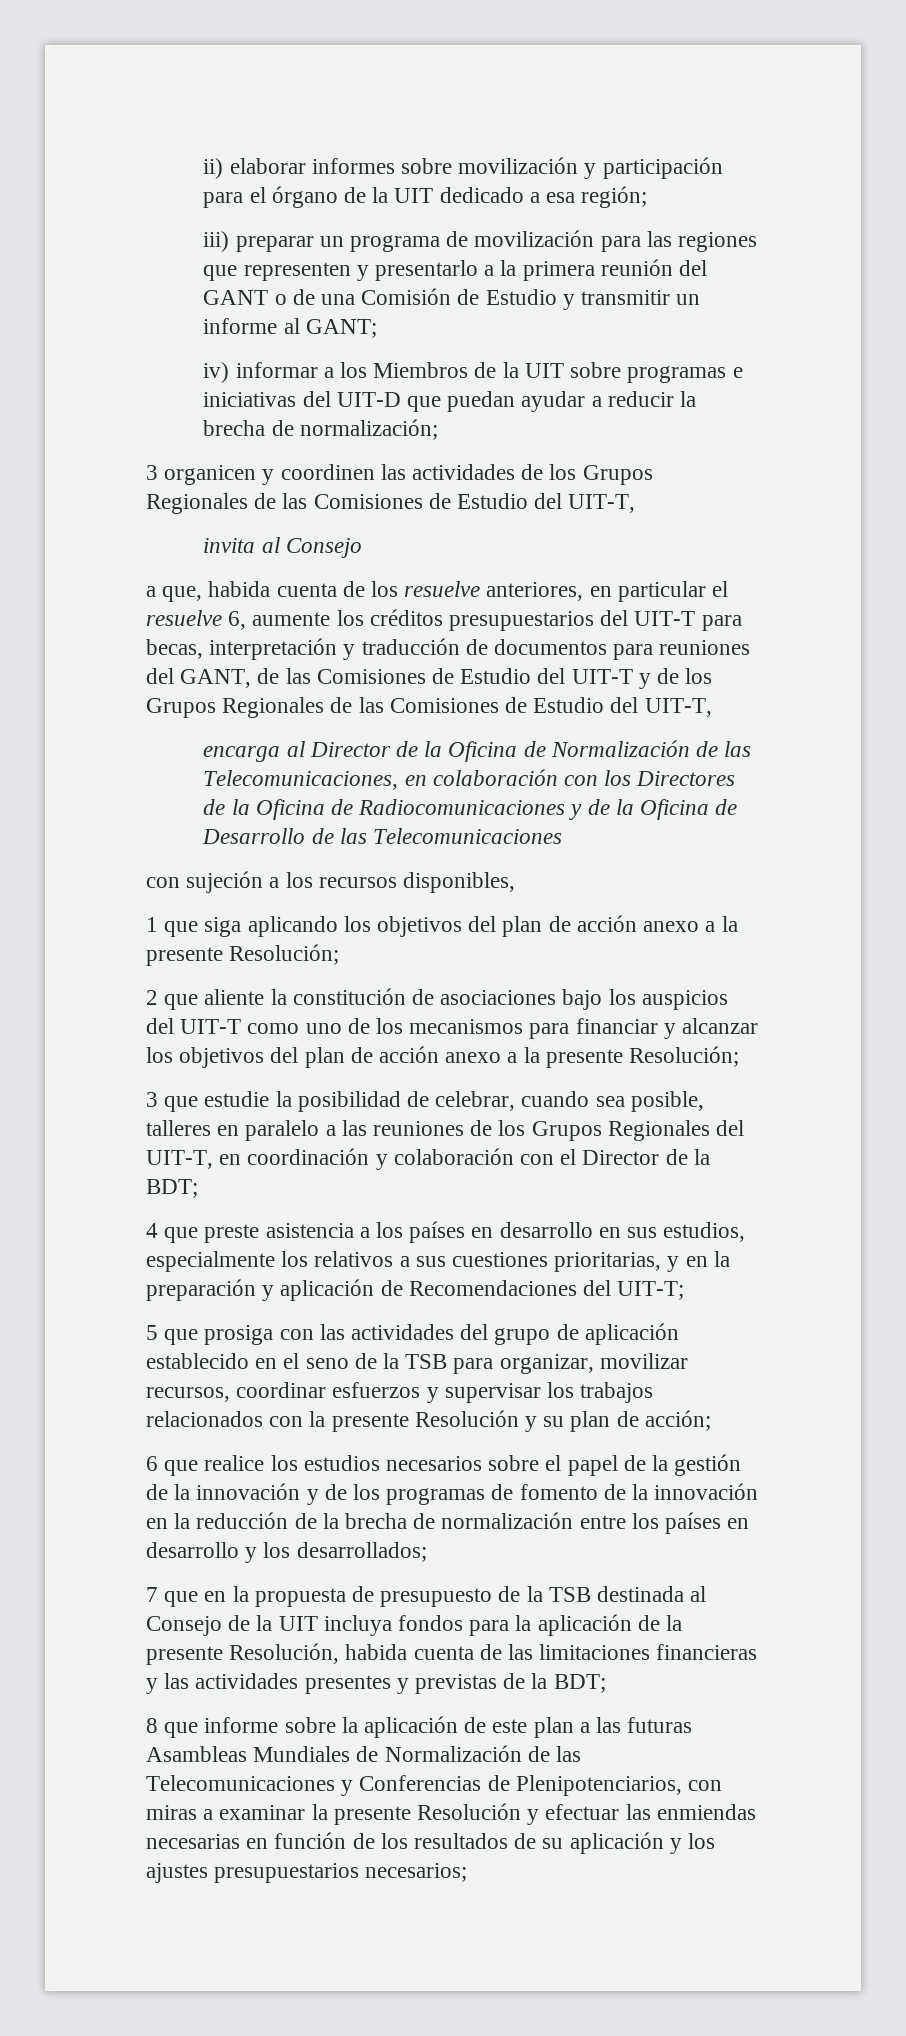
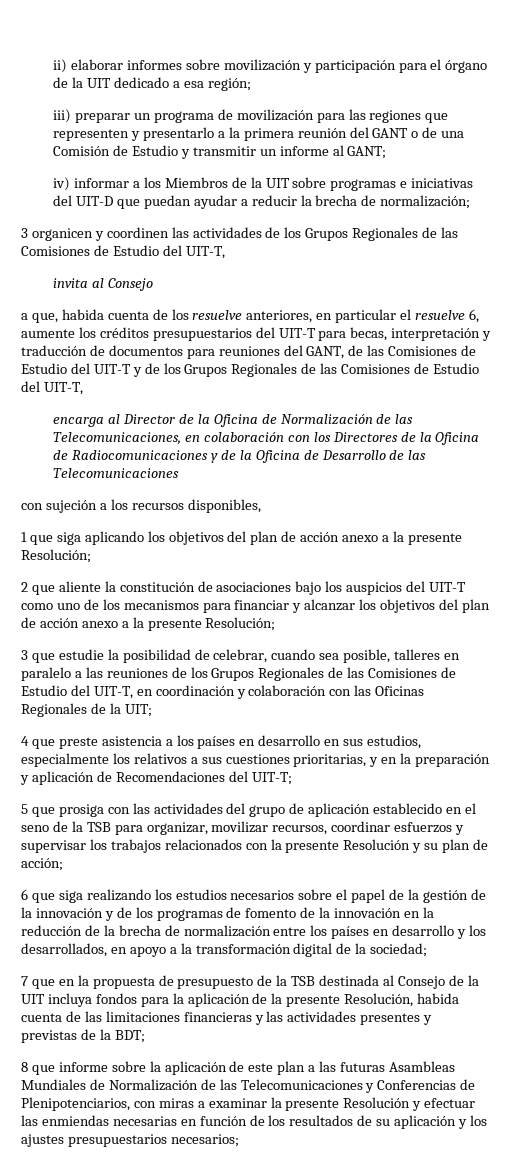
- 3 que estudie la posibilidad de celebrar, cuando sea posible, talleres en paralelo a las reuniones de los Grupos Regionales del UIT-T, en coordinación y colaboración con el Director de la BDT;
+ 3 que estudie la posibilidad de celebrar, cuando sea posible, talleres en paralelo a las reuniones de los Grupos Regionales de las Comisiones de Estudio del UIT-T, en coordinación y colaboración con las Oficinas Regionales de la UIT;
- 6 que realice los estudios necesarios sobre el papel de la gestión de la innovación y de los programas de fomento de la innovación en la reducción de la brecha de normalización entre los países en desarrollo y los desarrollados;
+ 6 que siga realizando los estudios necesarios sobre el papel de la gestión de la innovación y de los programas de fomento de la innovación en la reducción de la brecha de normalización entre los países en desarrollo y los desarrollados, en apoyo a la transformación digital de la sociedad;

